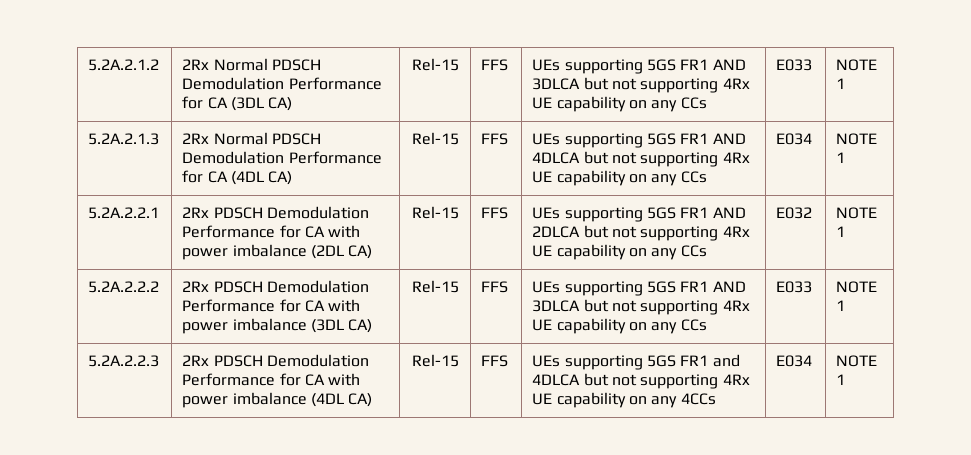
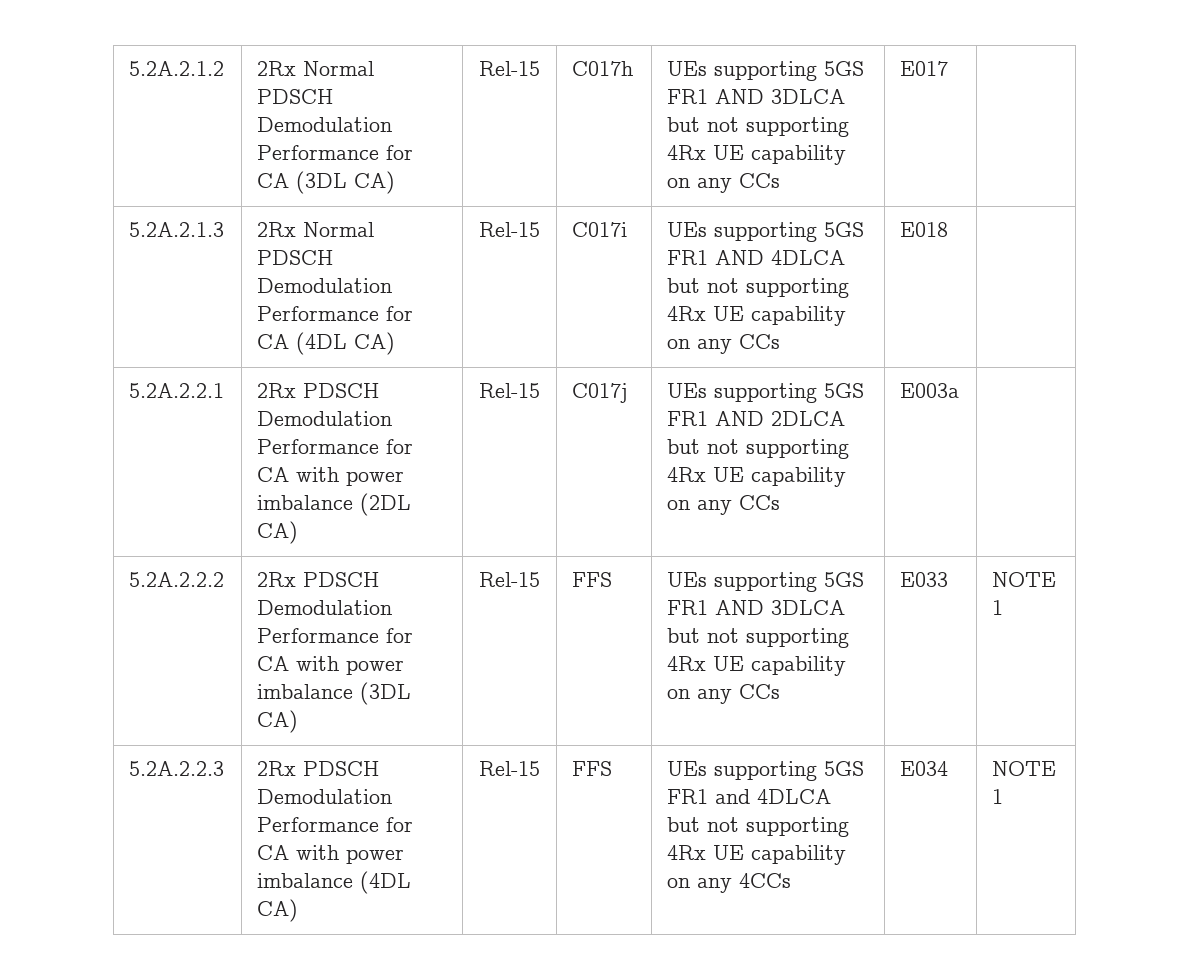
- 5.2A.2.1.2 | 2Rx Normal PDSCH Demodulation Performance for CA (3DL CA) | Rel-15 | FFS | UEs supporting 5GS FR1 AND 3DLCA but not supporting 4Rx UE capability on any CCs | E033 | NOTE 1
+ 5.2A.2.1.2 | 2Rx Normal PDSCH Demodulation Performance for CA (3DL CA) | Rel-15 | C017h | UEs supporting 5GS FR1 AND 3DLCA but not supporting 4Rx UE capability on any CCs | E017 |
- 5.2A.2.1.3 | 2Rx Normal PDSCH Demodulation Performance for CA (4DL CA) | Rel-15 | FFS | UEs supporting 5GS FR1 AND 4DLCA but not supporting 4Rx UE capability on any CCs | E034 | NOTE 1
+ 5.2A.2.1.3 | 2Rx Normal PDSCH Demodulation Performance for CA (4DL CA) | Rel-15 | C017i | UEs supporting 5GS FR1 AND 4DLCA but not supporting 4Rx UE capability on any CCs | E018 |
- 5.2A.2.2.1 | 2Rx PDSCH Demodulation Performance for CA with power imbalance (2DL CA) | Rel-15 | FFS | UEs supporting 5GS FR1 AND 2DLCA but not supporting 4Rx UE capability on any CCs | E032 | NOTE 1
+ 5.2A.2.2.1 | 2Rx PDSCH Demodulation Performance for CA with power imbalance (2DL CA) | Rel-15 | C017j | UEs supporting 5GS FR1 AND 2DLCA but not supporting 4Rx UE capability on any CCs | E003a |

